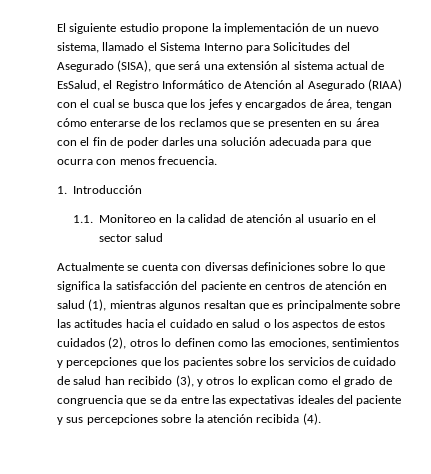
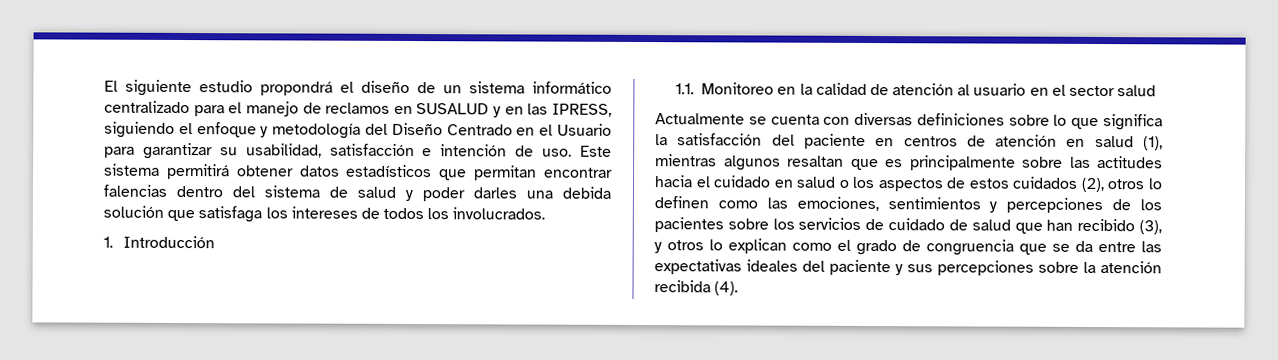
- El siguiente estudio propone la implementación de un nuevo sistema, llamado el Sistema Interno para Solicitudes del Asegurado (SISA), que será una extensión al sistema actual de EsSalud, el Registro Informático de Atención al Asegurado (RIAA) con el cual se busca que los jefes y encargados de área, tengan cómo enterarse de los reclamos que se presenten en su área con el fin de poder darles una solución adecuada para que ocurra con menos frecuencia.
+ El siguiente estudio propondrá el diseño de un sistema informático centralizado para el manejo de reclamos en SUSALUD y en las IPRESS, siguiendo el enfoque y metodología del Diseño Centrado en el Usuario para garantizar su usabilidad, satisfacción e intención de uso. Este sistema permitirá obtener datos estadísticos que permitan encontrar falencias dentro del sistema de salud y poder darles una debida solución que satisfaga los intereses de todos los involucrados.
- Actualmente se cuenta con diversas definiciones sobre lo que significa la satisfacción del paciente en centros de atención en salud (1), mientras algunos resaltan que es principalmente sobre las actitudes hacia el cuidado en salud o los aspectos de estos cuidados (2), otros lo definen como las emociones, sentimientos y percepciones que los pacientes sobre los servicios de cuidado de salud han recibido (3), y otros lo explican como el grado de congruencia que se da entre las expectativas ideales del paciente y sus percepciones sobre la atención recibida (4).
+ Actualmente se cuenta con diversas definiciones sobre lo que significa la satisfacción del paciente en centros de atención en salud (1), mientras algunos resaltan que es principalmente sobre las actitudes hacia el cuidado en salud o los aspectos de estos cuidados (2), otros lo definen como las emociones, sentimientos y percepciones de los pacientes sobre los servicios de cuidado de salud que han recibido (3), y otros lo explican como el grado de congruencia que se da entre las expectativas ideales del paciente y sus percepciones sobre la atención recibida (4).

